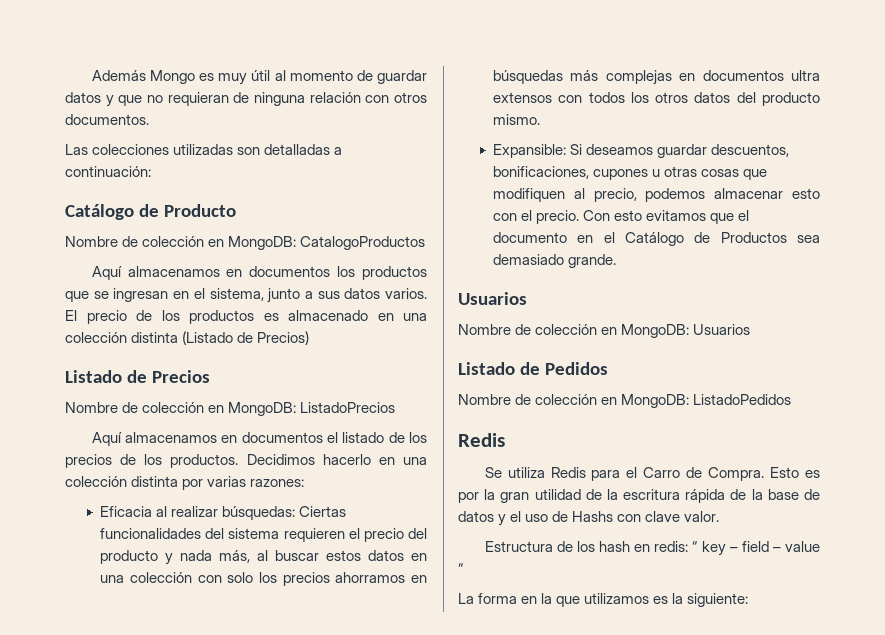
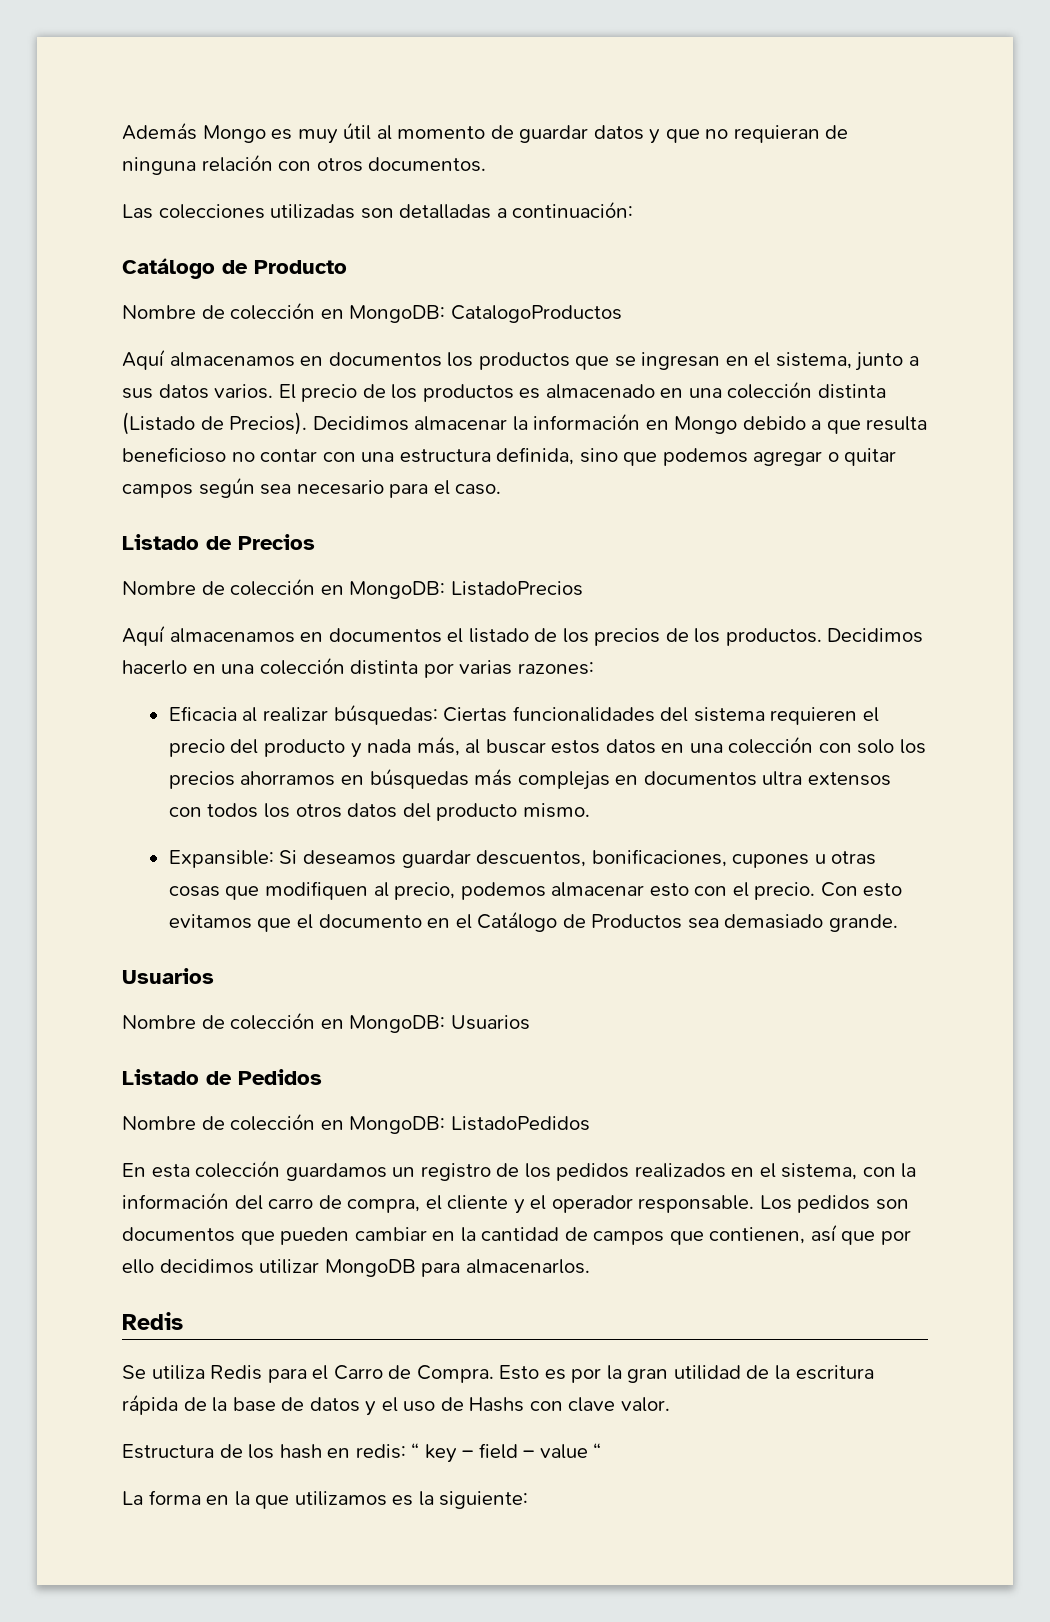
- El precio de los productos es almacenado en una colección distinta (Listado de Precios)
+ El precio de los productos es almacenado en una colección distinta (Listado de Precios). Decidimos almacenar la información en Mongo debido a que resulta beneficioso no contar con una estructura definida, sino que podemos agregar o quitar campos según sea necesario para el caso.
+ En esta colección guardamos un registro de los pedidos realizados en el sistema, con la información del carro de compra, el cliente y el operador responsable. Los pedidos son documentos que pueden cambiar en la cantidad de campos que contienen, así que por ello decidimos utilizar MongoDB para almacenarlos.

